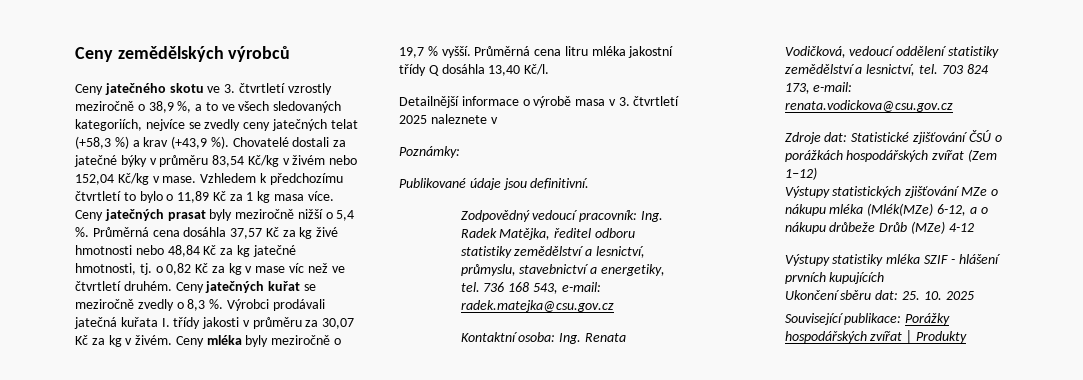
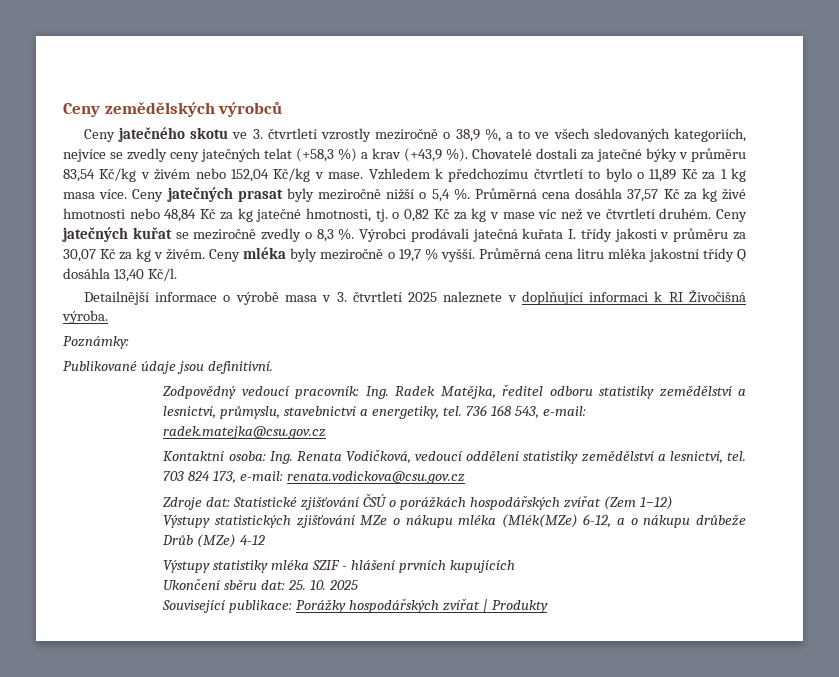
- Detailnější informace o výrobě masa v 3. čtvrtletí 2025 naleznete v
+ Detailnější informace o výrobě masa v 3. čtvrtletí 2025 naleznete v doplňující informaci k RI Živočišná výroba.

